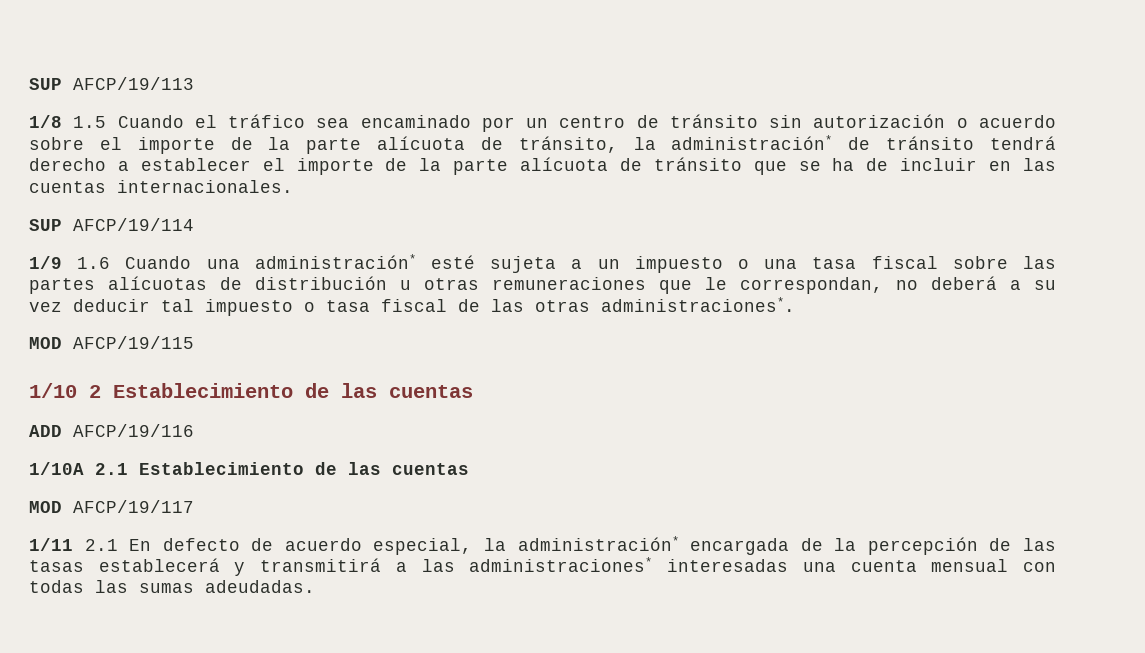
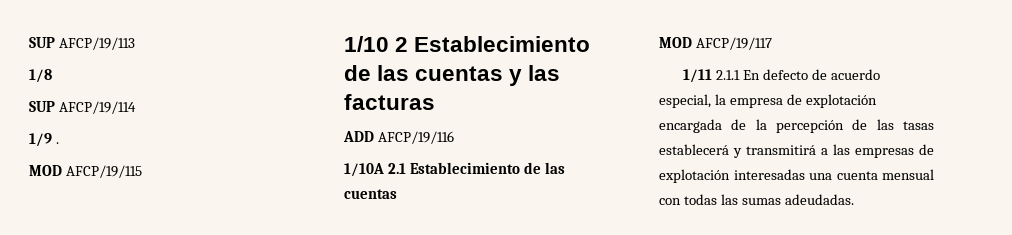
- 1/8 1.5 Cuando el tráfico sea encaminado por un centro de tránsito sin autorización o acuerdo sobre el importe de la parte alícuota de tránsito, la administración* de tránsito tendrá derecho a establecer el importe de la parte alícuota de tránsito que se ha de incluir en las cuentas internacionales.
+ 1/8
  SUP AFCP/19/114
- 1/9 1.6 Cuando una administración* esté sujeta a un impuesto o una tasa fiscal sobre las partes alícuotas de distribución u otras remuneraciones que le correspondan, no deberá a su vez deducir tal impuesto o tasa fiscal de las otras administraciones*.
+ 1/9 .
- 1/10 2 Establecimiento de las cuentas
+ 1/10 2 Establecimiento de las cuentas y las facturas
- 1/11 2.1 En defecto de acuerdo especial, la administración* encargada de la percepción de las tasas establecerá y transmitirá a las administraciones* interesadas una cuenta mensual con todas las sumas adeudadas.
+ 1/11 2.1.1 En defecto de acuerdo especial, la empresa de explotación encargada de la percepción de las tasas establecerá y transmitirá a las empresas de explotación interesadas una cuenta mensual con todas las sumas adeudadas.

